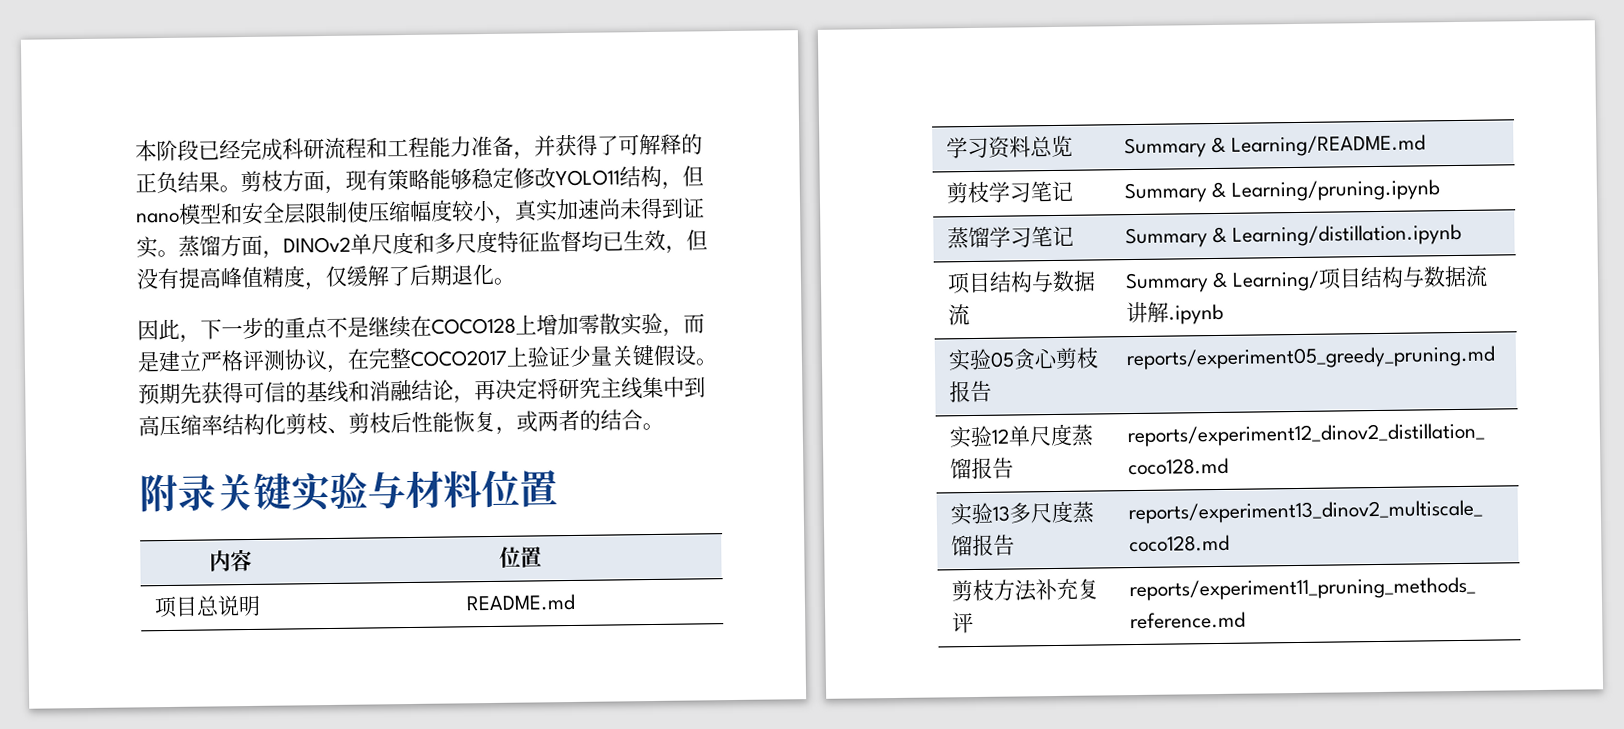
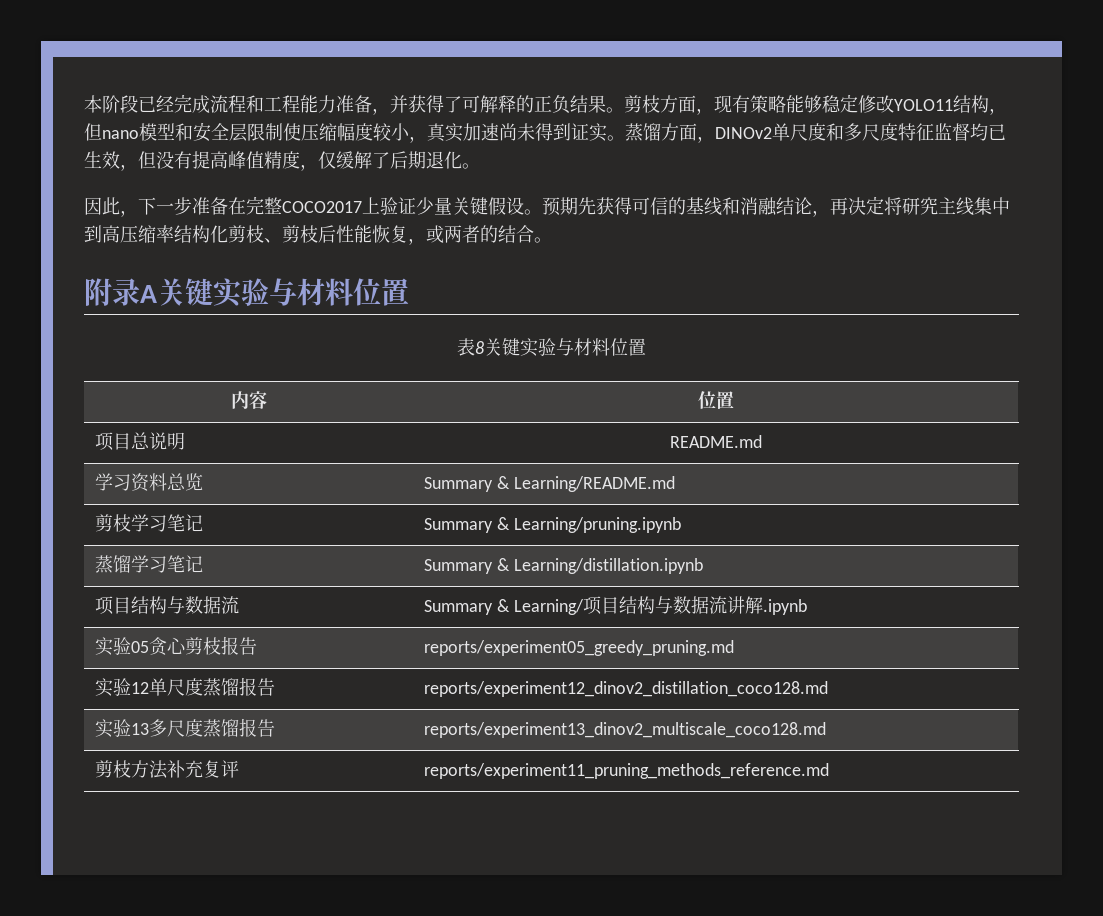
- 本阶段已经完成科研流程和工程能力准备，并获得了可解释的正负结果。
+ 本阶段已经完成流程和工程能力准备，并获得了可解释的正负结果。
- 因此，下一步的重点不是继续在COCO128上增加零散实验，而是建立严格评测协议，在完整COCO2017上验证少量关键假设。
+ 因此，下一步准备在完整COCO2017上验证少量关键假设。
- 附录关键实验与材料位置
+ 附录A关键实验与材料位置
+ 表8关键实验与材料位置

